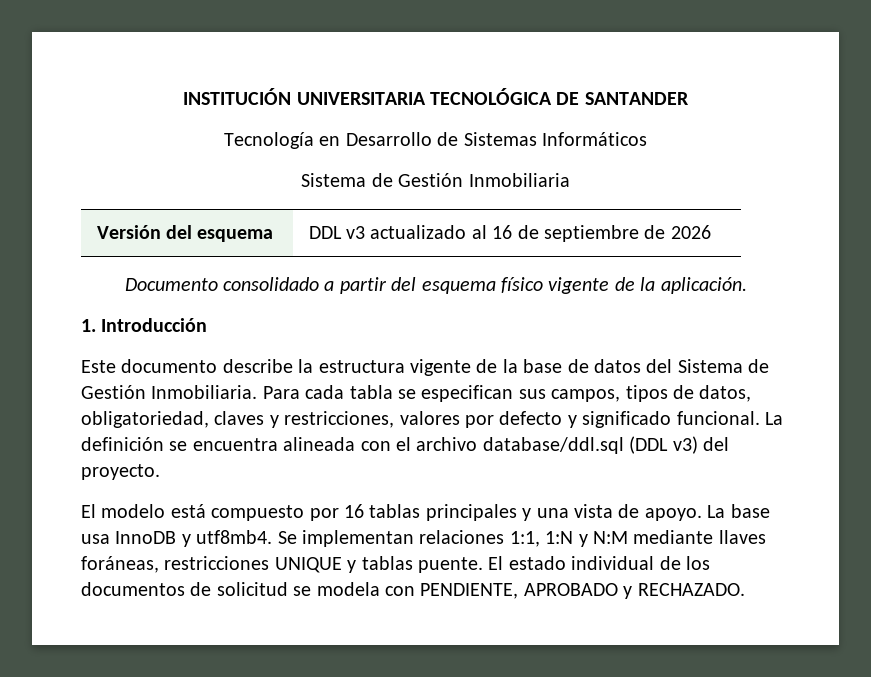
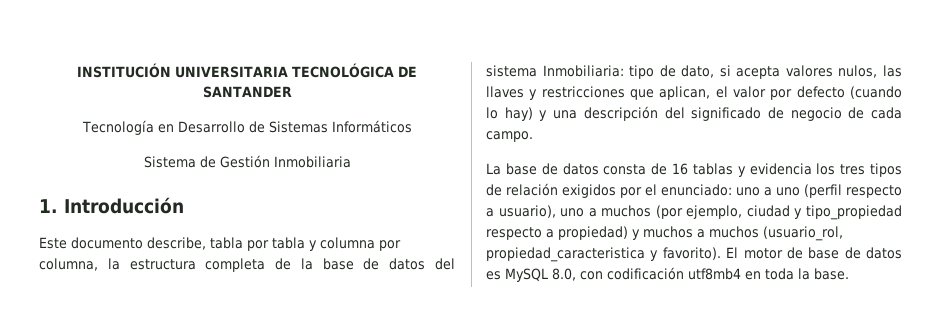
- Versión del esquema | DDL v3 actualizado al 16 de septiembre de 2026
- Documento consolidado a partir del esquema físico vigente de la aplicación.
  1. Introducción
- Este documento describe la estructura vigente de la base de datos del Sistema de Gestión Inmobiliaria. Para cada tabla se especifican sus campos, tipos de datos, obligatoriedad, claves y restricciones, valores por defecto y significado funcional. La definición se encuentra alineada con el archivo database/ddl.sql (DDL v3) del proyecto.
- El modelo está compuesto por 16 tablas principales y una vista de apoyo. La base usa InnoDB y utf8mb4. Se implementan relaciones 1:1, 1:N y N:M mediante llaves foráneas, restricciones UNIQUE y tablas puente. El estado individual de los documentos de solicitud se modela con PENDIENTE, APROBADO y RECHAZADO.
+ Este documento describe, tabla por tabla y columna por columna, la estructura completa de la base de datos del sistema Inmobiliaria: tipo de dato, si acepta valores nulos, las llaves y restricciones que aplican, el valor por defecto (cuando lo hay) y una descripción del significado de negocio de cada campo.
+ La base de datos consta de 16 tablas y evidencia los tres tipos de relación exigidos por el enunciado: uno a uno (perfil respecto a usuario), uno a muchos (por ejemplo, ciudad y tipo_propiedad respecto a propiedad) y muchos a muchos (usuario_rol, propiedad_caracteristica y favorito). El motor de base de datos es MySQL 8.0, con codificación utf8mb4 en toda la base.

